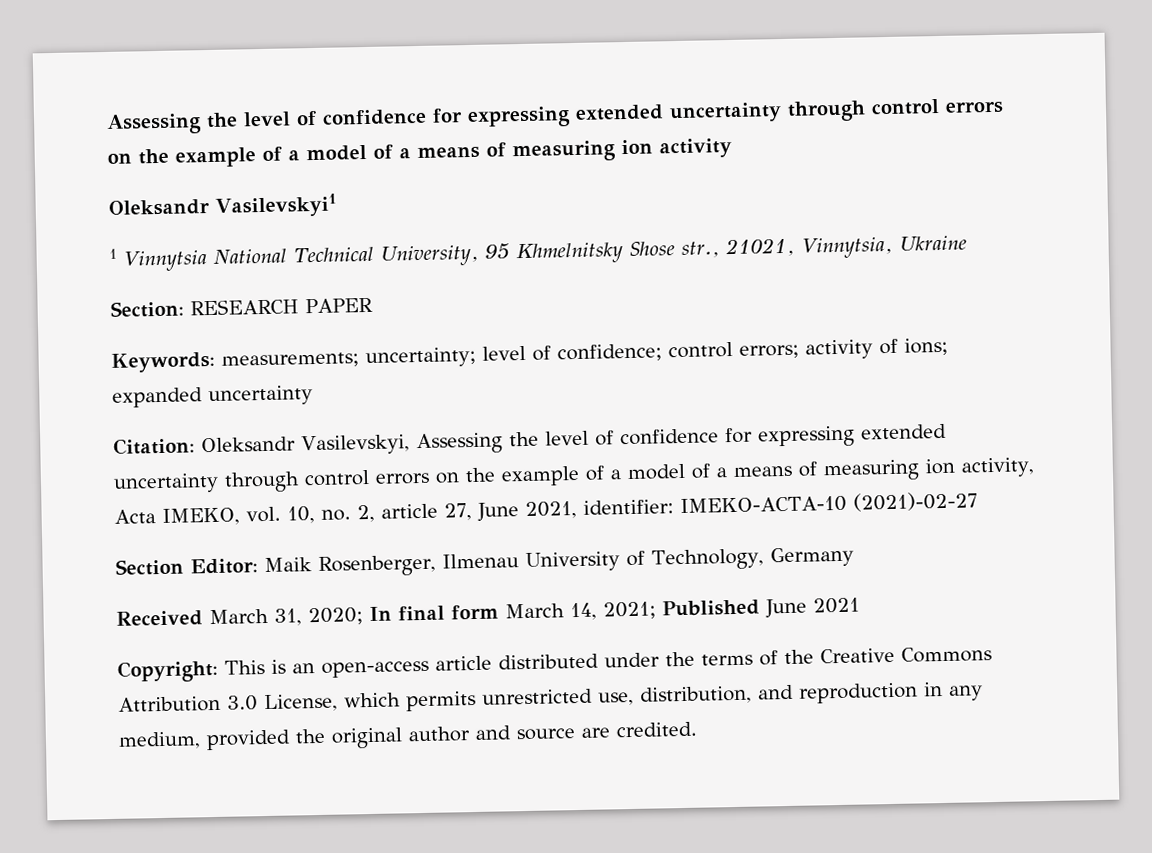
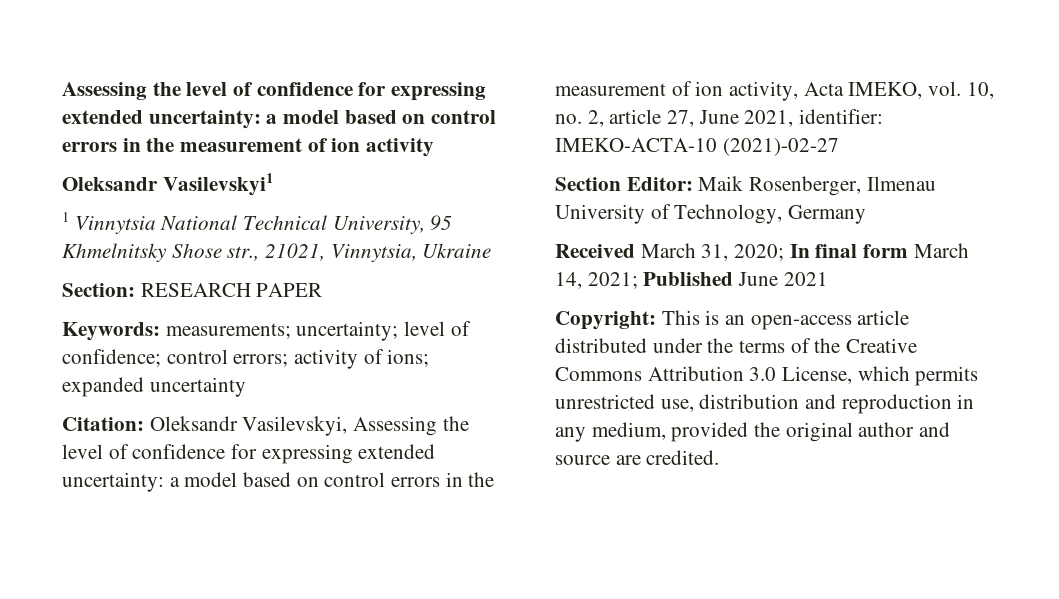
- Assessing the level of confidence for expressing extended uncertainty through control errors on the example of a model of a means of measuring ion activity
+ Assessing the level of confidence for expressing extended uncertainty: a model based on control errors in the measurement of ion activity
- Citation: Oleksandr Vasilevskyi, Assessing the level of confidence for expressing extended uncertainty through control errors on the example of a model of a means of measuring ion activity, Acta IMEKO, vol. 10, no. 2, article 27, June 2021, identifier: IMEKO-ACTA-10 (2021)-02-27
+ Citation: Oleksandr Vasilevskyi, Assessing the level of confidence for expressing extended uncertainty: a model based on control errors in the measurement of ion activity, Acta IMEKO, vol. 10, no. 2, article 27, June 2021, identifier: IMEKO-ACTA-10 (2021)-02-27
- Copyright: This is an open-access article distributed under the terms of the Creative Commons Attribution 3.0 License, which permits unrestricted use, distribution, and reproduction in any medium, provided the original author and source are credited.
+ Copyright: This is an open-access article distributed under the terms of the Creative Commons Attribution 3.0 License, which permits unrestricted use, distribution and reproduction in any medium, provided the original author and source are credited.

